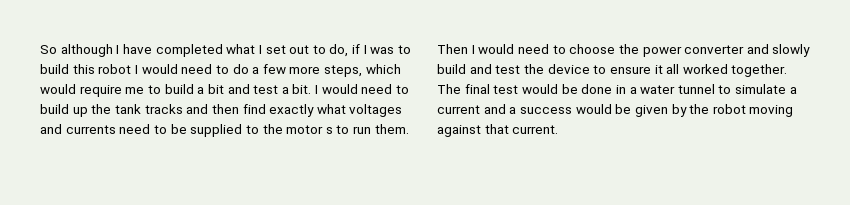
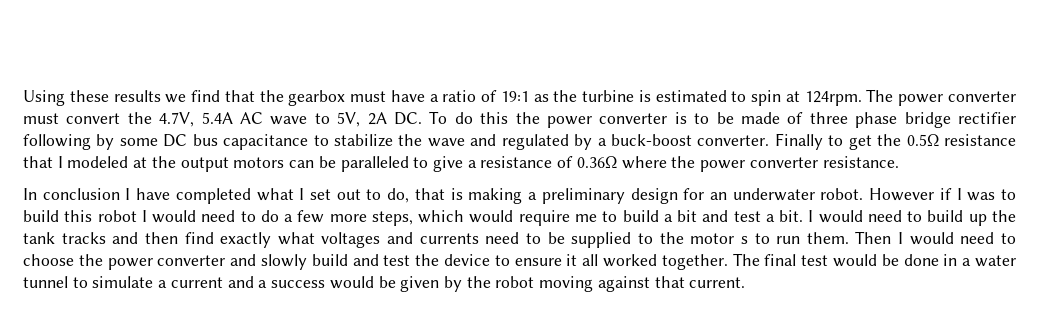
- So although I have completed what I set out to do, if I was to build this robot I would need to do a few more steps, which would require me to build a bit and test a bit.
+ Using these results we find that the gearbox must have a ratio of 19:1 as the turbine is estimated to spin at 124rpm. The power converter must convert the 4.7V, 5.4A AC wave to 5V, 2A DC. To do this the power converter is to be made of three phase bridge rectifier following by some DC bus capacitance to stabilize the wave and regulated by a buck-boost converter. Finally to get the 0.5Ω resistance that I modeled at the output motors can be paralleled to give a resistance of 0.36Ω where the power converter resistance.
+ In conclusion I have completed what I set out to do, that is making a preliminary design for an underwater robot. However if I was to build this robot I would need to do a few more steps, which would require me to build a bit and test a bit.

